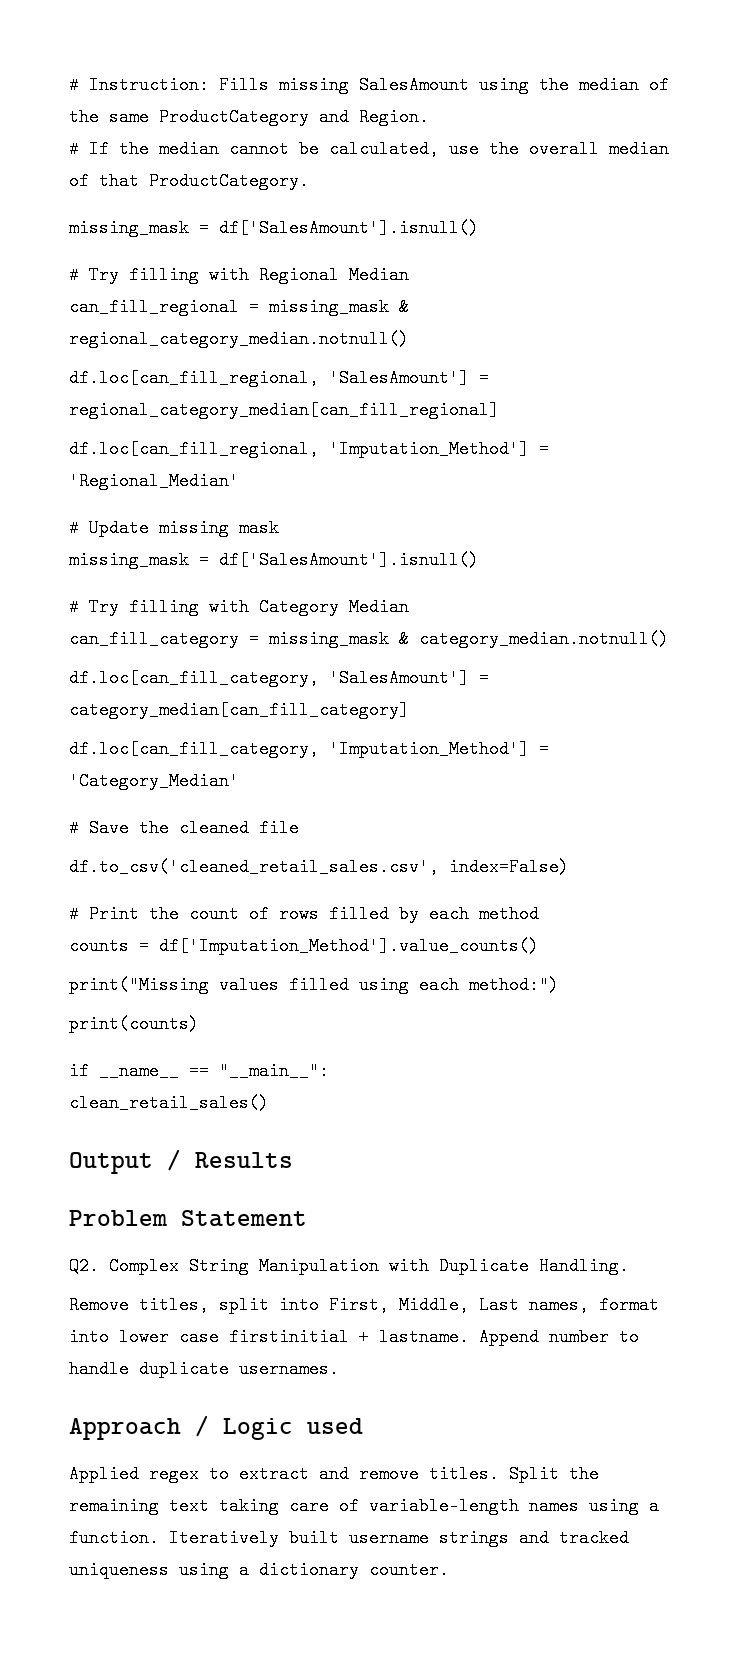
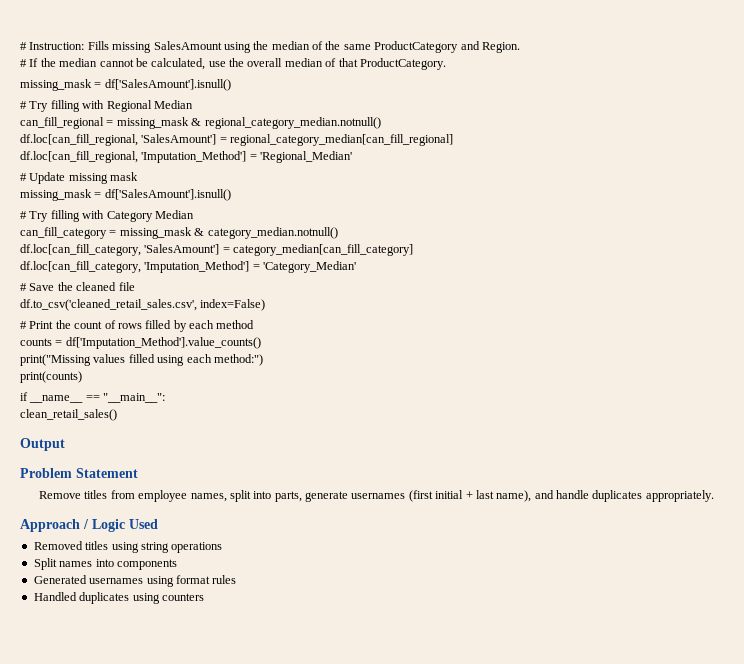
- Output / Results
+ Output
- Q2. Complex String Manipulation with Duplicate Handling.
- Remove titles, split into First, Middle, Last names, format into lower case firstinitial + lastname. Append number to handle duplicate usernames.
- Approach / Logic used
- Applied regex to extract and remove titles. Split the remaining text taking care of variable-length names using a function. Iteratively built username strings and tracked uniqueness using a dictionary counter.
+ Remove titles from employee names, split into parts, generate usernames (first initial + last name), and handle duplicates appropriately.
+ Approach / Logic Used
+ Removed titles using string operations
+ Split names into components
+ Generated usernames using format rules
+ Handled duplicates using counters

